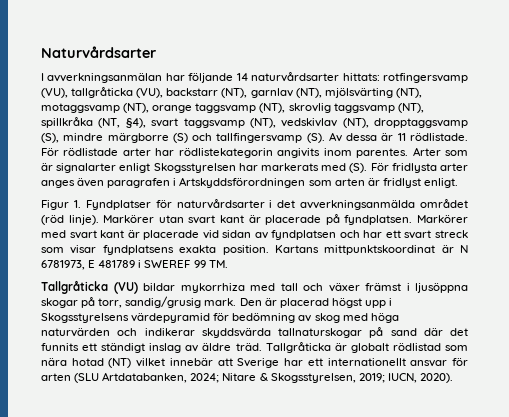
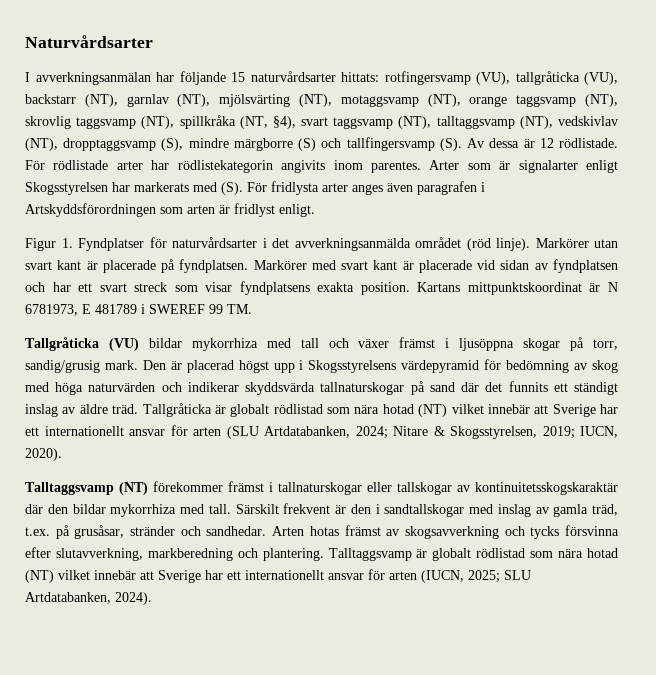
- I avverkningsanmälan har följande 14 naturvårdsarter hittats: rotfingersvamp (VU), tallgråticka (VU), backstarr (NT), garnlav (NT), mjölsvärting (NT), motaggsvamp (NT), orange taggsvamp (NT), skrovlig taggsvamp (NT), spillkråka (NT, §4), svart taggsvamp (NT), vedskivlav (NT), dropptaggsvamp (S), mindre märgborre (S) och tallfingersvamp (S). Av dessa är 11 rödlistade.
+ I avverkningsanmälan har följande 15 naturvårdsarter hittats: rotfingersvamp (VU), tallgråticka (VU), backstarr (NT), garnlav (NT), mjölsvärting (NT), motaggsvamp (NT), orange taggsvamp (NT), skrovlig taggsvamp (NT), spillkråka (NT, §4), svart taggsvamp (NT), talltaggsvamp (NT), vedskivlav (NT), dropptaggsvamp (S), mindre märgborre (S) och tallfingersvamp (S). Av dessa är 12 rödlistade.
+ Talltaggsvamp (NT) förekommer främst i tallnaturskogar eller tallskogar av kontinuitetsskogskaraktär där den bildar mykorrhiza med tall. Särskilt frekvent är den i sandtallskogar med inslag av gamla träd, t.ex. på grusåsar, stränder och sandhedar. Arten hotas främst av skogsavverkning och tycks försvinna efter slutavverkning, markberedning och plantering. Talltaggsvamp är globalt rödlistad som nära hotad (NT) vilket innebär att Sverige har ett internationellt ansvar för arten (IUCN, 2025; SLU Artdatabanken, 2024).

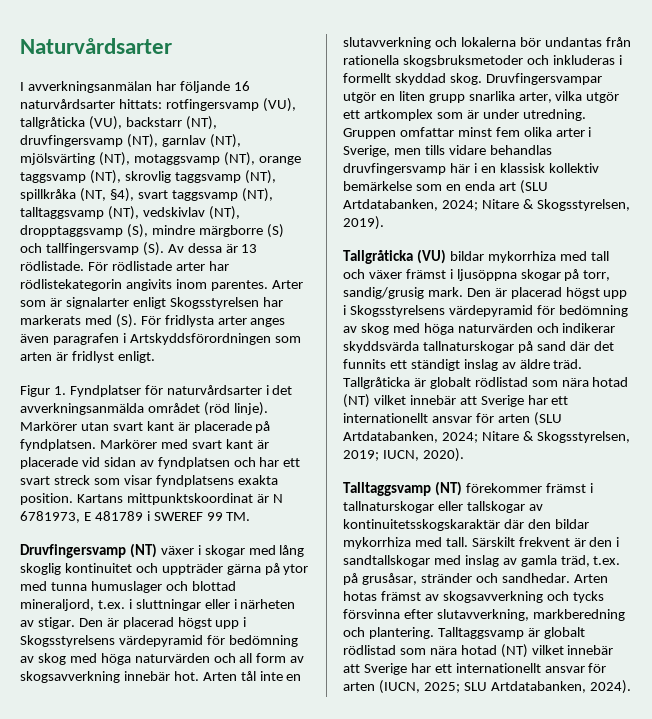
- I avverkningsanmälan har följande 15 naturvårdsarter hittats: rotfingersvamp (VU), tallgråticka (VU), backstarr (NT), garnlav (NT), mjölsvärting (NT), motaggsvamp (NT), orange taggsvamp (NT), skrovlig taggsvamp (NT), spillkråka (NT, §4), svart taggsvamp (NT), talltaggsvamp (NT), vedskivlav (NT), dropptaggsvamp (S), mindre märgborre (S) och tallfingersvamp (S). Av dessa är 12 rödlistade.
+ I avverkningsanmälan har följande 16 naturvårdsarter hittats: rotfingersvamp (VU), tallgråticka (VU), backstarr (NT), druvfingersvamp (NT), garnlav (NT), mjölsvärting (NT), motaggsvamp (NT), orange taggsvamp (NT), skrovlig taggsvamp (NT), spillkråka (NT, §4), svart taggsvamp (NT), talltaggsvamp (NT), vedskivlav (NT), dropptaggsvamp (S), mindre märgborre (S) och tallfingersvamp (S). Av dessa är 13 rödlistade.
+ Druvfingersvamp (NT) växer i skogar med lång skoglig kontinuitet och uppträder gärna på ytor med tunna humuslager och blottad mineraljord, t.ex. i sluttningar eller i närheten av stigar. Den är placerad högst upp i Skogsstyrelsens värdepyramid för bedömning av skog med höga naturvärden och all form av skogsavverkning innebär hot. Arten tål inte en slutavverkning och lokalerna bör undantas från rationella skogsbruksmetoder och inkluderas i formellt skyddad skog. Druvfingersvampar utgör en liten grupp snarlika arter, vilka utgör ett artkomplex som är under utredning. Gruppen omfattar minst fem olika arter i Sverige, men tills vidare behandlas druvfingersvamp här i en klassisk kollektiv bemärkelse som en enda art (SLU Artdatabanken, 2024; Nitare & Skogsstyrelsen, 2019).

